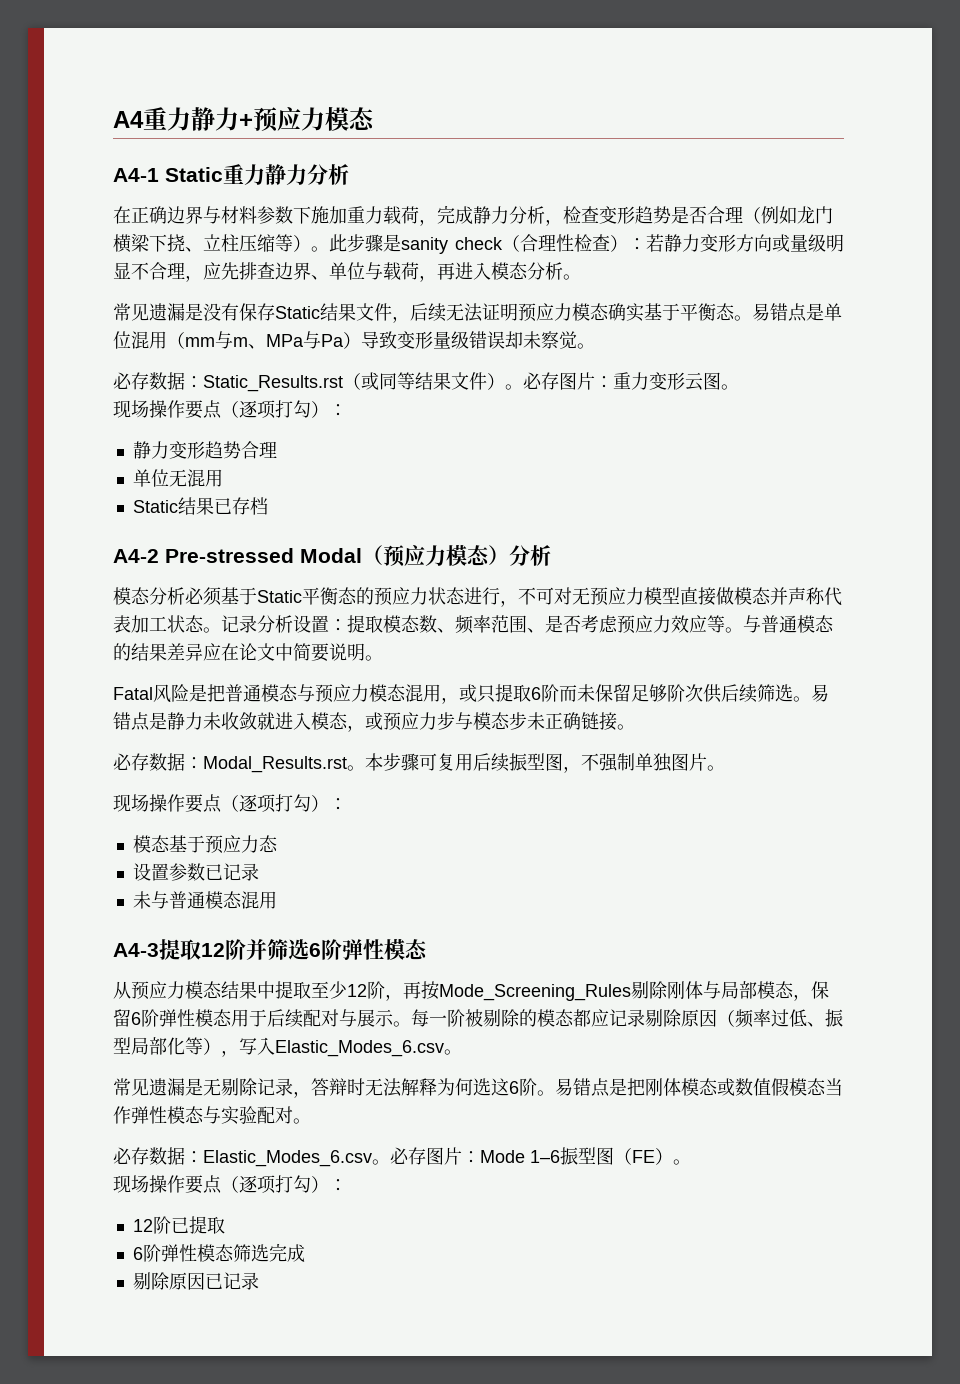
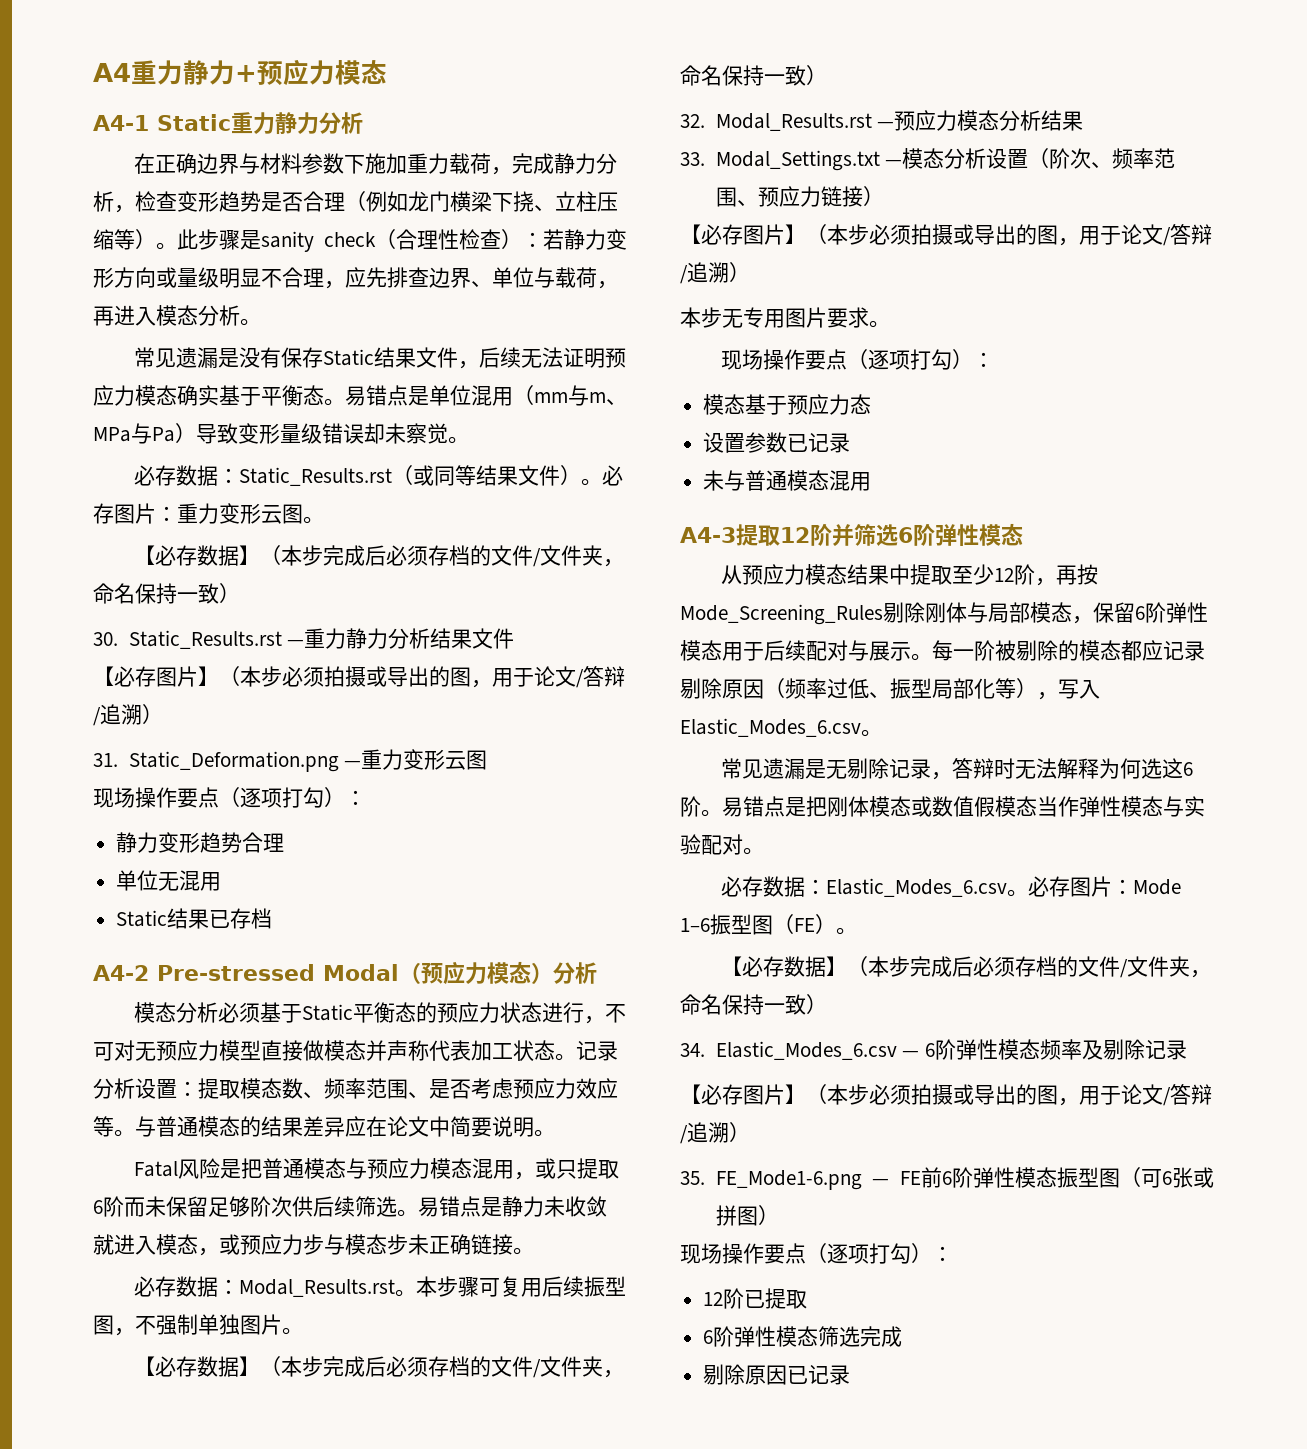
  必存图片：重力变形云图。
+ 【必存数据】（本步完成后必须存档的文件/文件夹，命名保持一致）
+ 30. Static_Results.rst —重力静力分析结果文件
+ 【必存图片】（本步必须拍摄或导出的图，用于论文/答辩/追溯）
+ 31. Static_Deformation.png —重力变形云图
  本步骤可复用后续振型图，不强制单独图片。
+ 【必存数据】（本步完成后必须存档的文件/文件夹，命名保持一致）
+ 32. Modal_Results.rst —预应力模态分析结果
+ 33. Modal_Settings.txt —模态分析设置（阶次、频率范围、预应力链接）
+ 【必存图片】（本步必须拍摄或导出的图，用于论文/答辩/追溯）
+ 本步无专用图片要求。
  必存图片：Mode 1–6振型图（FE）。
+ 【必存数据】（本步完成后必须存档的文件/文件夹，命名保持一致）
+ 34. Elastic_Modes_6.csv — 6阶弹性模态频率及剔除记录
+ 【必存图片】（本步必须拍摄或导出的图，用于论文/答辩/追溯）
+ 35. FE_Mode1-6.png — FE前6阶弹性模态振型图（可6张或拼图）

